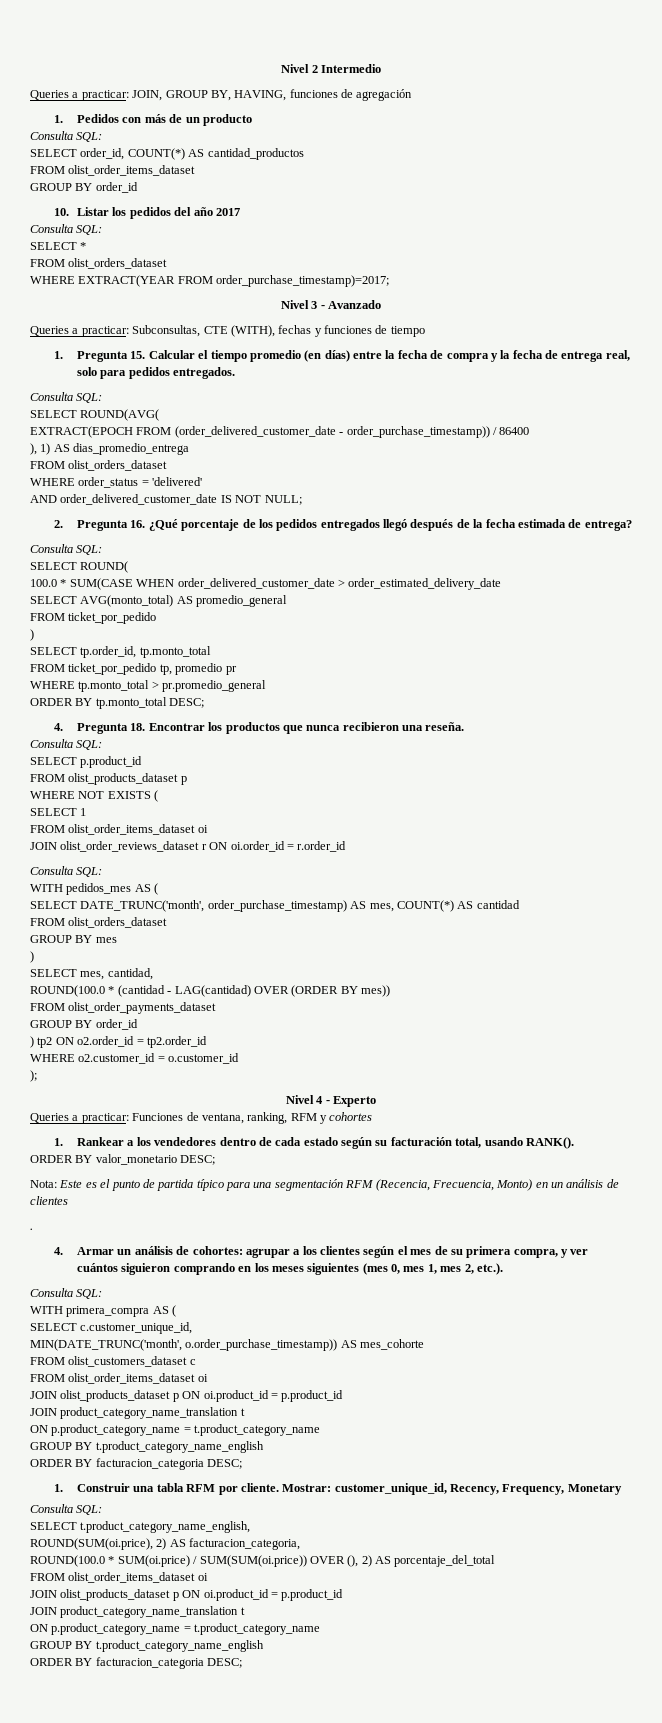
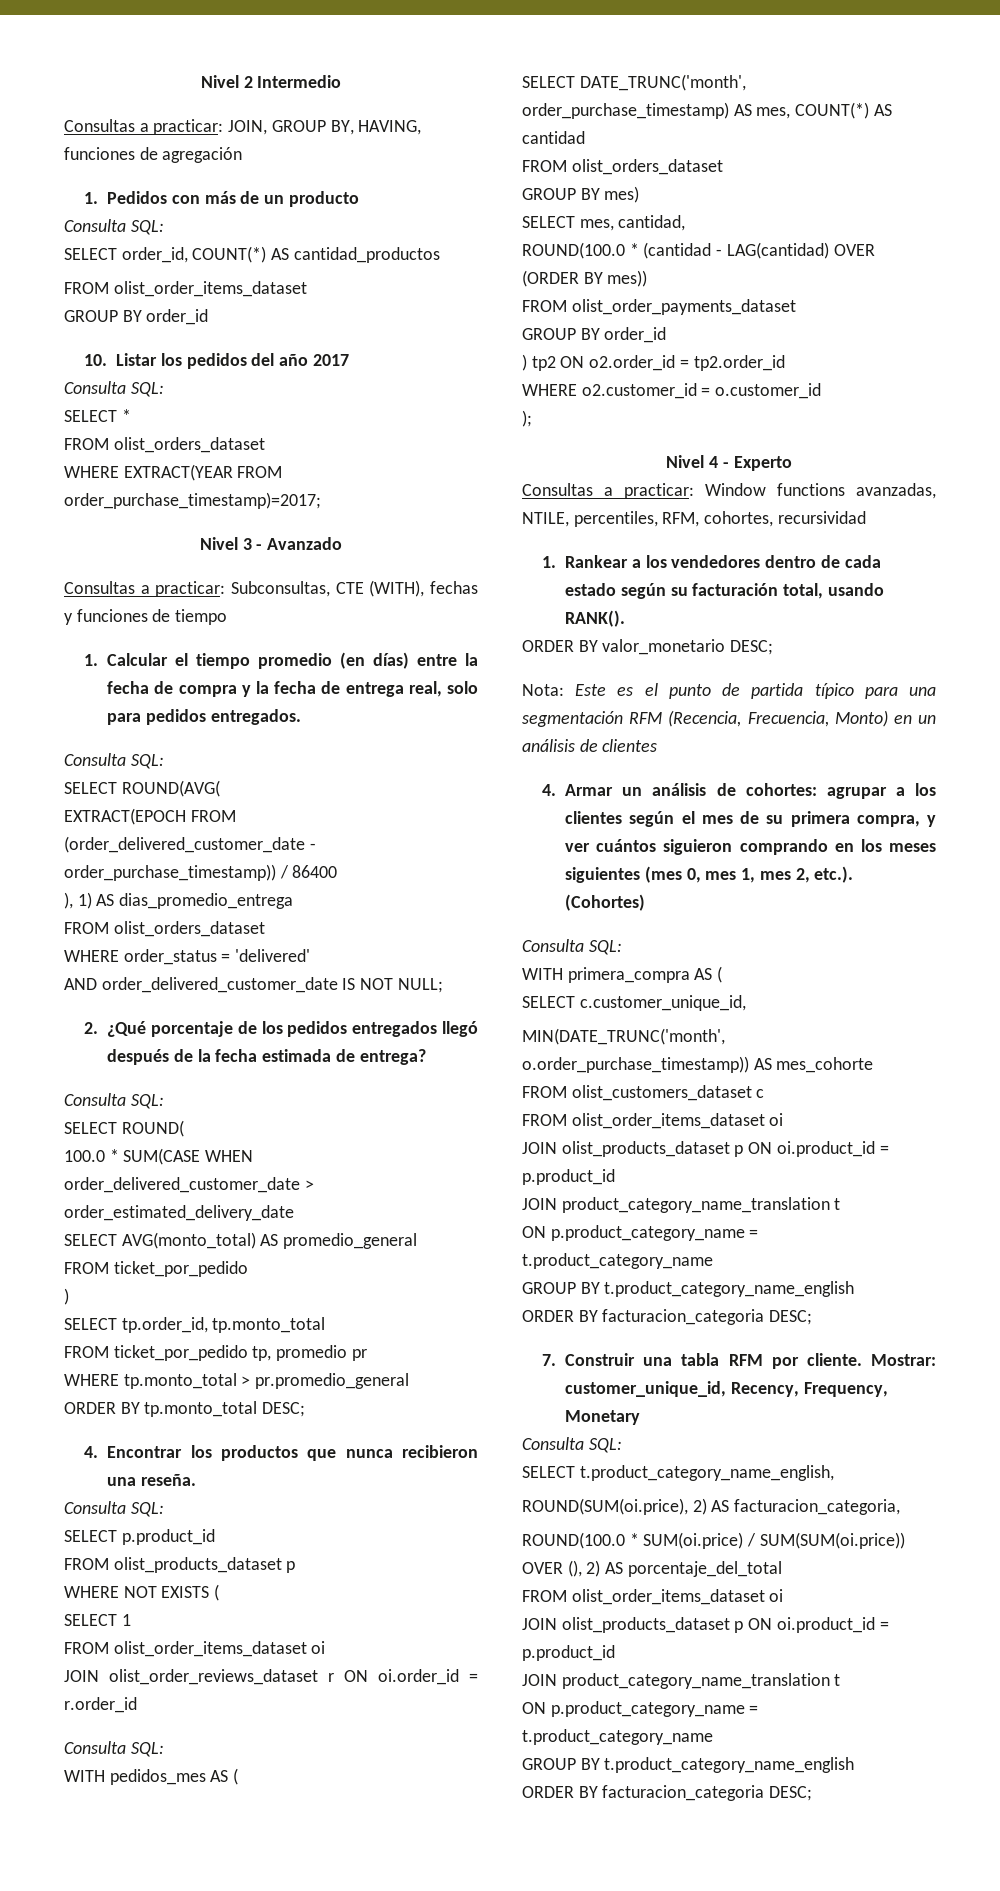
- Queries a practicar: JOIN, GROUP BY, HAVING, funciones de agregación
+ Consultas a practicar: JOIN, GROUP BY, HAVING, funciones de agregación
- Queries a practicar: Subconsultas, CTE (WITH), fechas y funciones de tiempo
+ Consultas a practicar: Subconsultas, CTE (WITH), fechas y funciones de tiempo
- 1. Pregunta 15. Calcular el tiempo promedio (en días) entre la fecha de compra y la fecha de entrega real, solo para pedidos entregados.
+ 1. Calcular el tiempo promedio (en días) entre la fecha de compra y la fecha de entrega real, solo para pedidos entregados.
- 2. Pregunta 16. ¿Qué porcentaje de los pedidos entregados llegó después de la fecha estimada de entrega?
+ 2. ¿Qué porcentaje de los pedidos entregados llegó después de la fecha estimada de entrega?
- 4. Pregunta 18. Encontrar los productos que nunca recibieron una reseña.
+ 4. Encontrar los productos que nunca recibieron una reseña.
- GROUP BY mes
- )
+ GROUP BY mes)
- Queries a practicar: Funciones de ventana, ranking, RFM y cohortes
+ Consultas a practicar: Window functions avanzadas, NTILE, percentiles, RFM, cohortes, recursividad
- .
- 4. Armar un análisis de cohortes: agrupar a los clientes según el mes de su primera compra, y ver cuántos siguieron comprando en los meses siguientes (mes 0, mes 1, mes 2, etc.).
+ 4. Armar un análisis de cohortes: agrupar a los clientes según el mes de su primera compra, y ver cuántos siguieron comprando en los meses siguientes (mes 0, mes 1, mes 2, etc.). (Cohortes)
- 1. Construir una tabla RFM por cliente.
+ 7. Construir una tabla RFM por cliente.

